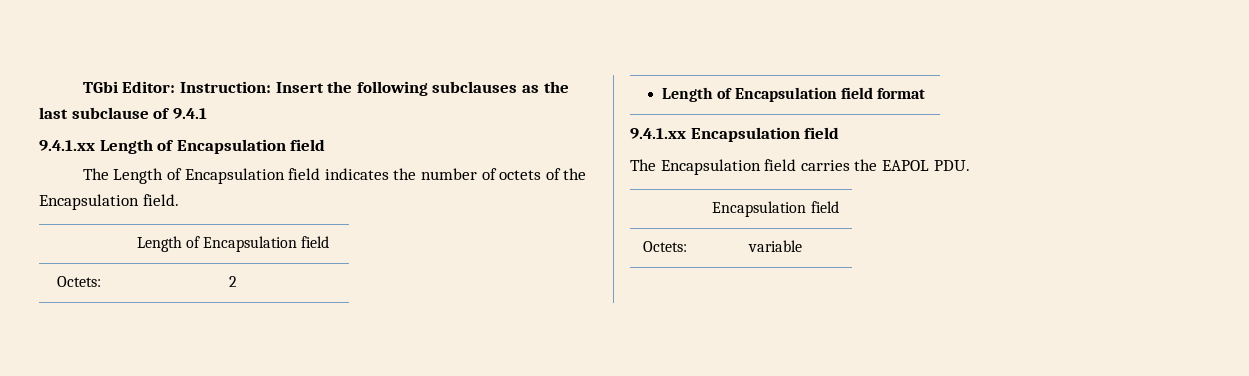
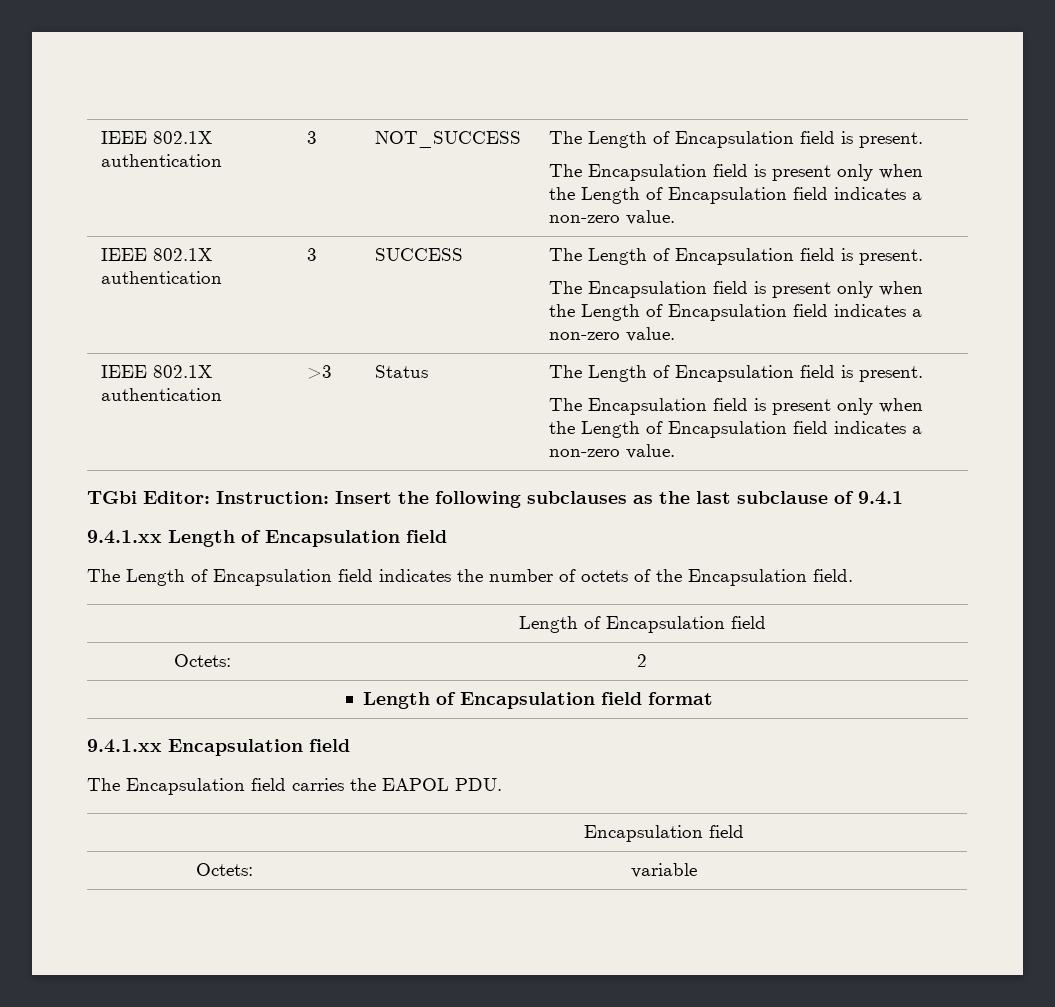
+ IEEE 802.1X authentication | 3 | NOT_SUCCESS | The Length of Encapsulation field is present.
+ The Encapsulation field is present only when the Length of Encapsulation field indicates a non-zero value.
+ IEEE 802.1X authentication | 3 | SUCCESS | The Length of Encapsulation field is present.
+ The Encapsulation field is present only when the Length of Encapsulation field indicates a non-zero value.
+ IEEE 802.1X authentication | >3 | Status | The Length of Encapsulation field is present.
+ The Encapsulation field is present only when the Length of Encapsulation field indicates a non-zero value.

